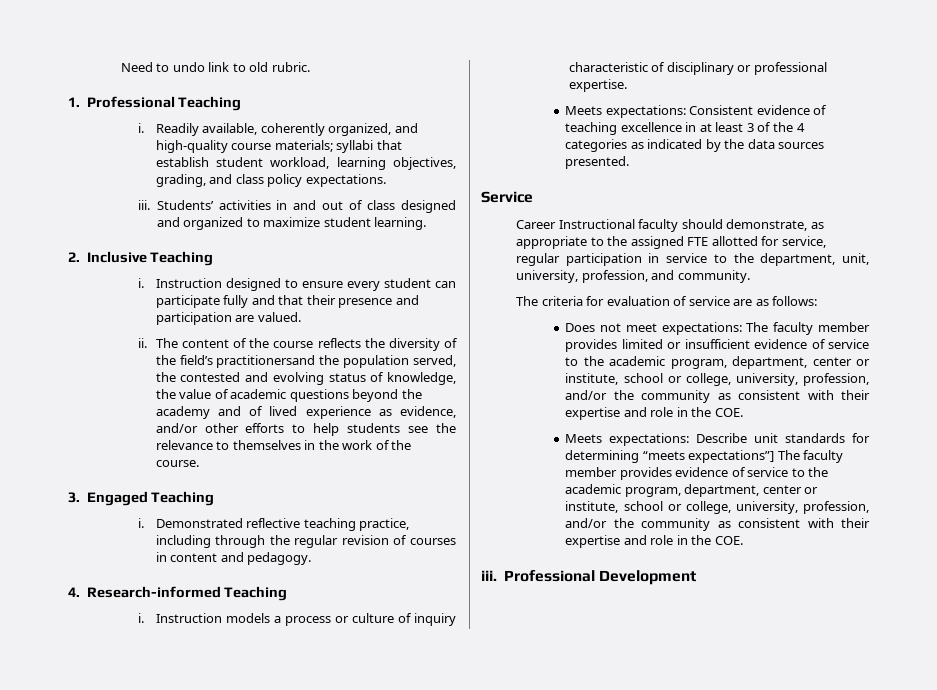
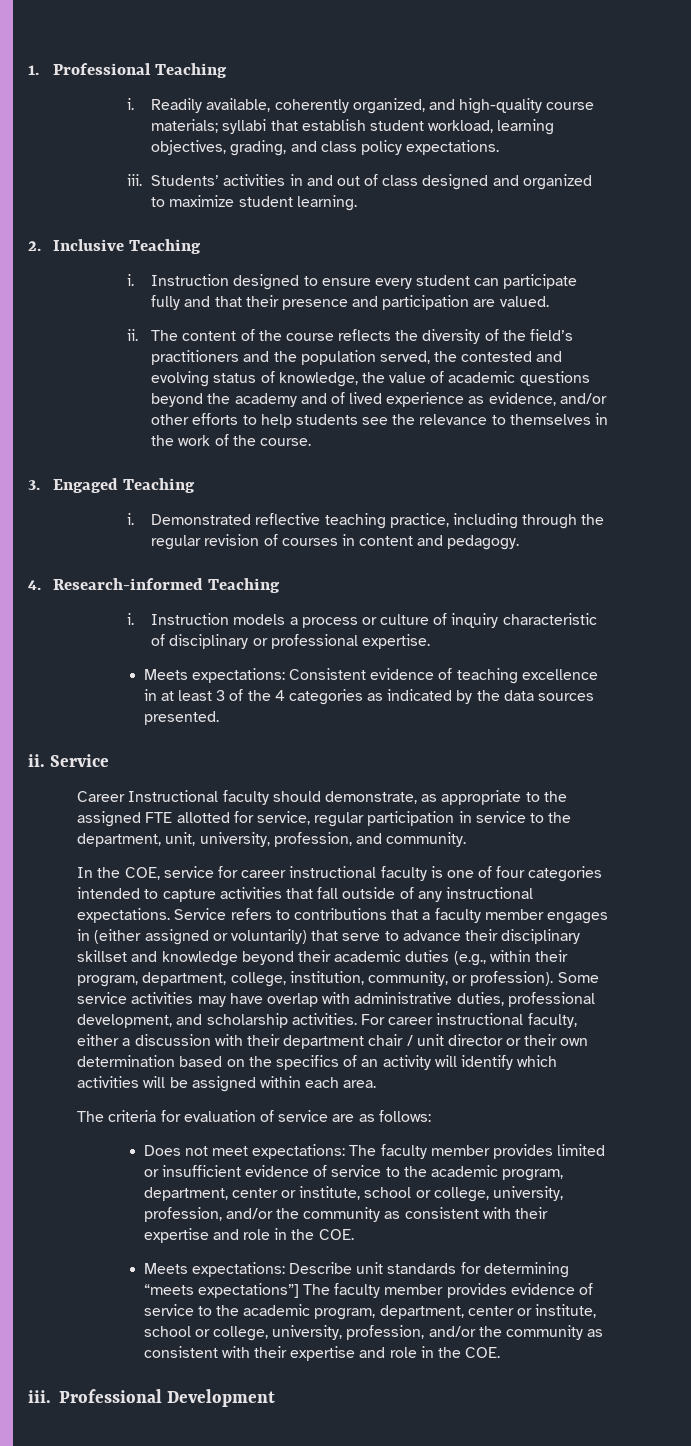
- Need to undo link to old rubric.
- The content of the course reflects the diversity of the field’s practitionersand the population served, the contested and evolving status of knowledge, the value of academic questions beyond the academy and of lived experience as evidence, and/or other efforts to help students see the relevance to themselves in the work of the course.
+ The content of the course reflects the diversity of the field’s practitioners and the population served, the contested and evolving status of knowledge, the value of academic questions beyond the academy and of lived experience as evidence, and/or other efforts to help students see the relevance to themselves in the work of the course.
  Meets expectations: Consistent evidence of teaching excellence in at least 3 of the 4 categories as indicated by the data sources presented.
- Service
+ ii. Service
+ In the COE, service for career instructional faculty is one of four categories intended to capture activities that fall outside of any instructional expectations. Service refers to contributions that a faculty member engages in (either assigned or voluntarily) that serve to advance their disciplinary skillset and knowledge beyond their academic duties (e.g., within their program, department, college, institution, community, or profession). Some service activities may have overlap with administrative duties, professional development, and scholarship activities. For career instructional faculty, either a discussion with their department chair / unit director or their own determination based on the specifics of an activity will identify which activities will be assigned within each area.

